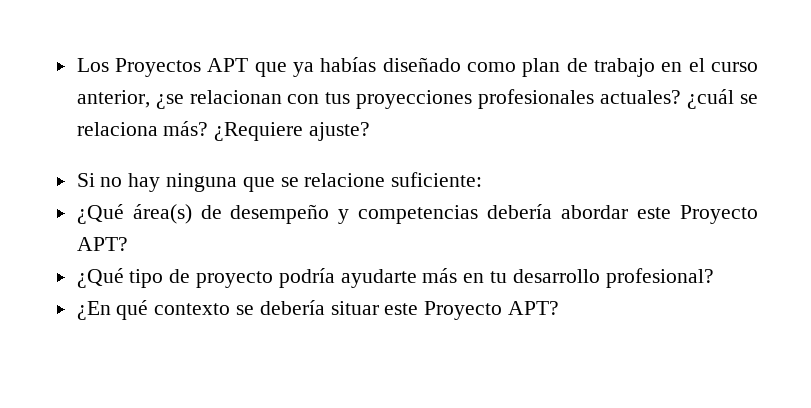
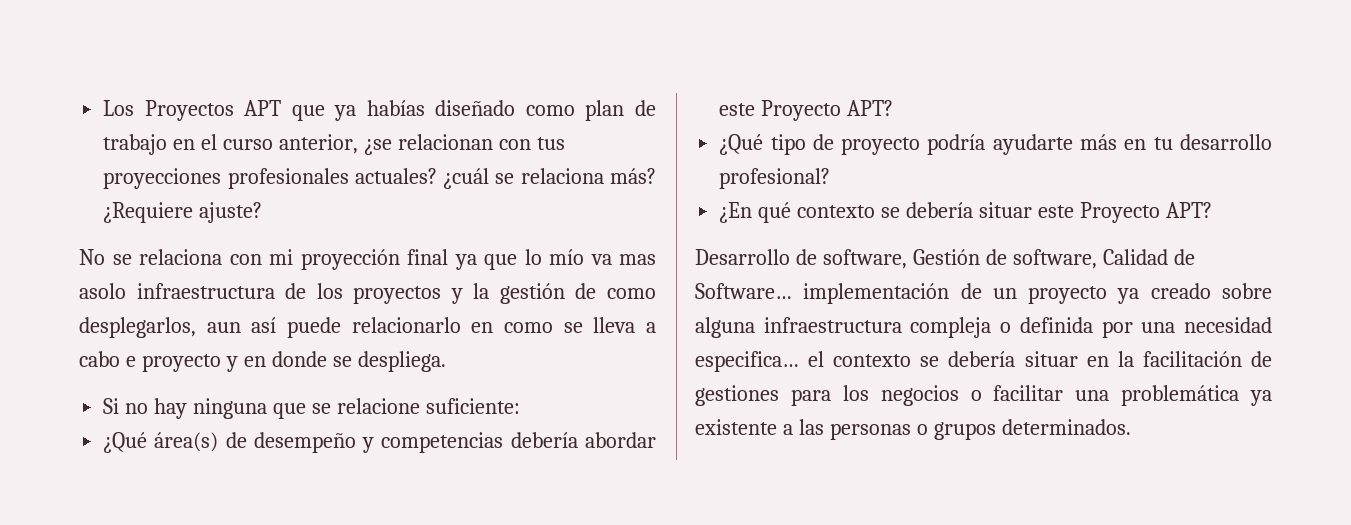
+ No se relaciona con mi proyección final ya que lo mío va mas asolo infraestructura de los proyectos y la gestión de como desplegarlos, aun así puede relacionarlo en como se lleva a cabo e proyecto y en donde se despliega.
+ Desarrollo de software, Gestión de software, Calidad de Software… implementación de un proyecto ya creado sobre alguna infraestructura compleja o definida por una necesidad especifica… el contexto se debería situar en la facilitación de gestiones para los negocios o facilitar una problemática ya existente a las personas o grupos determinados.

